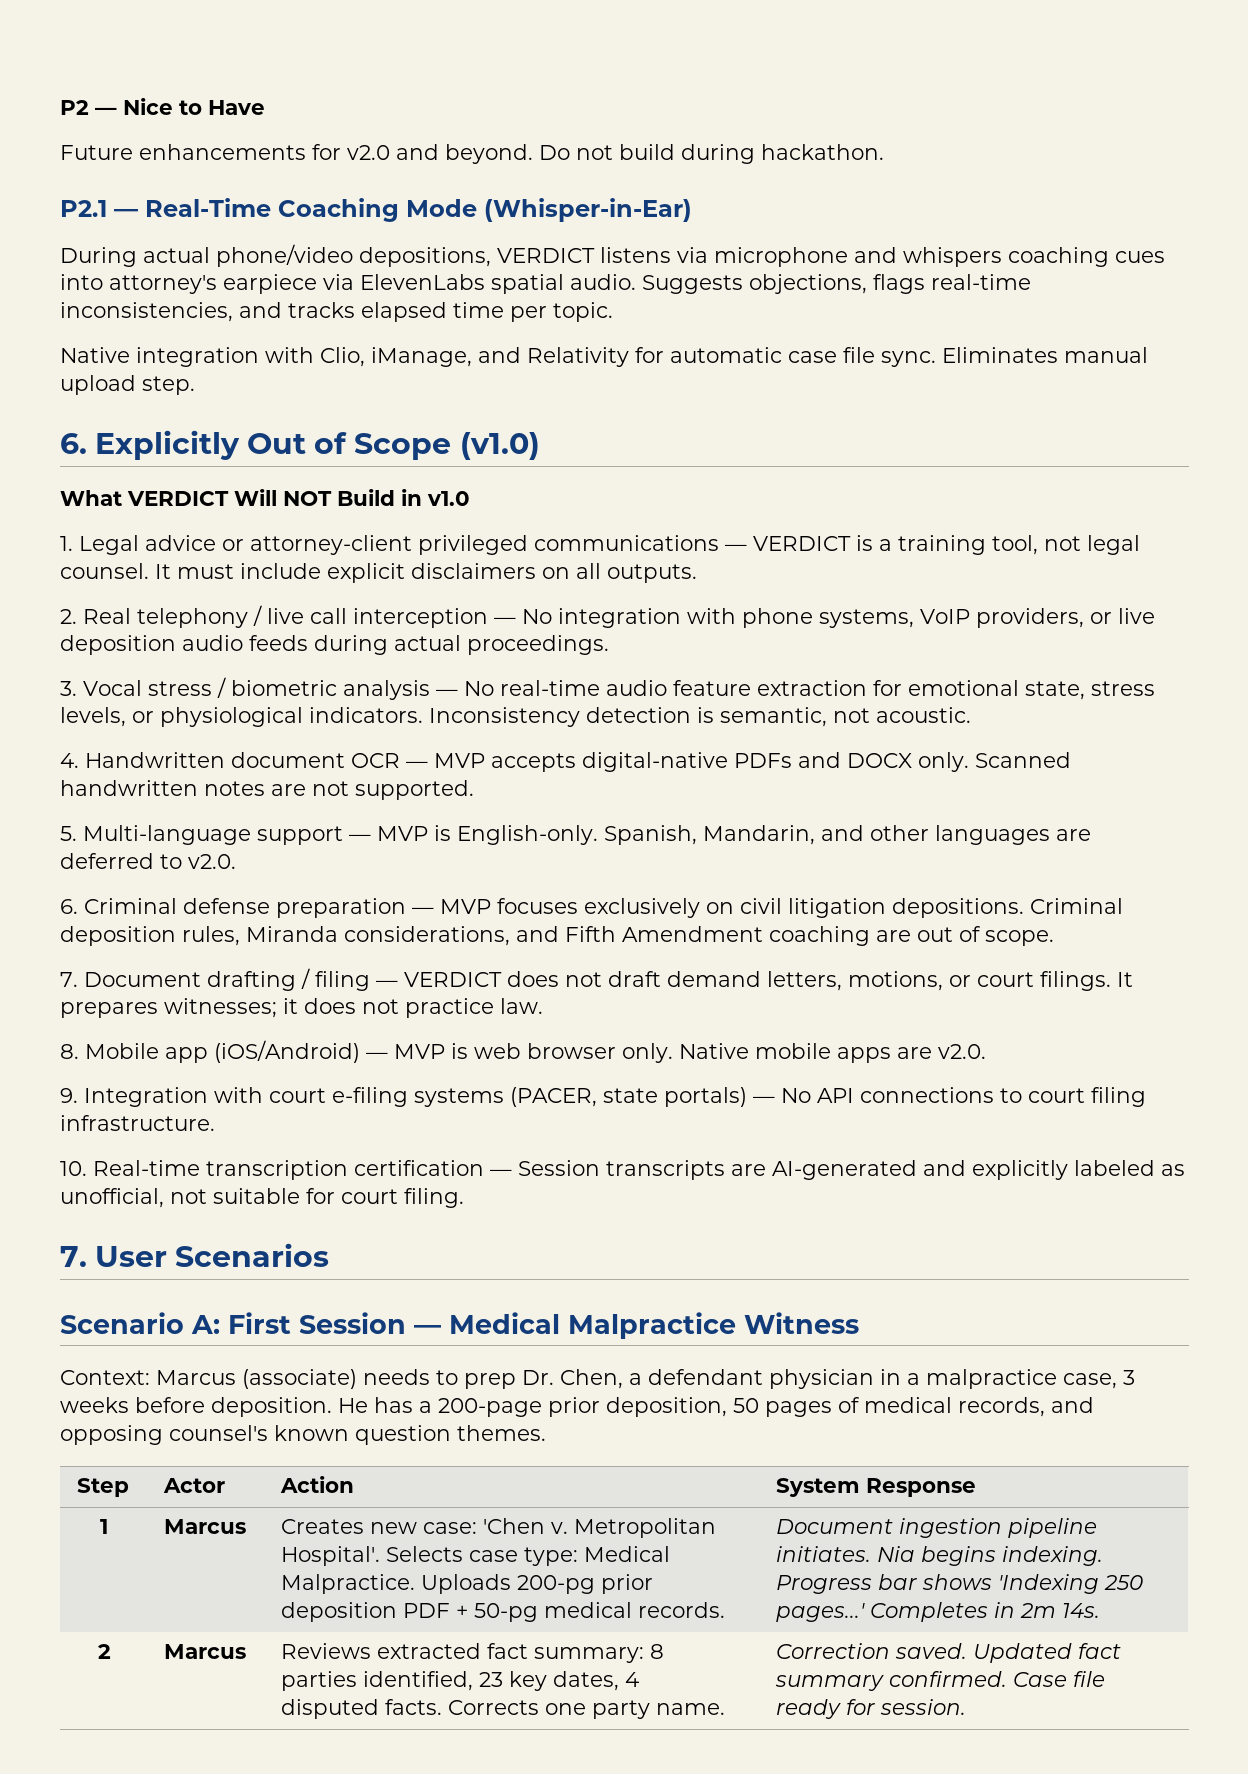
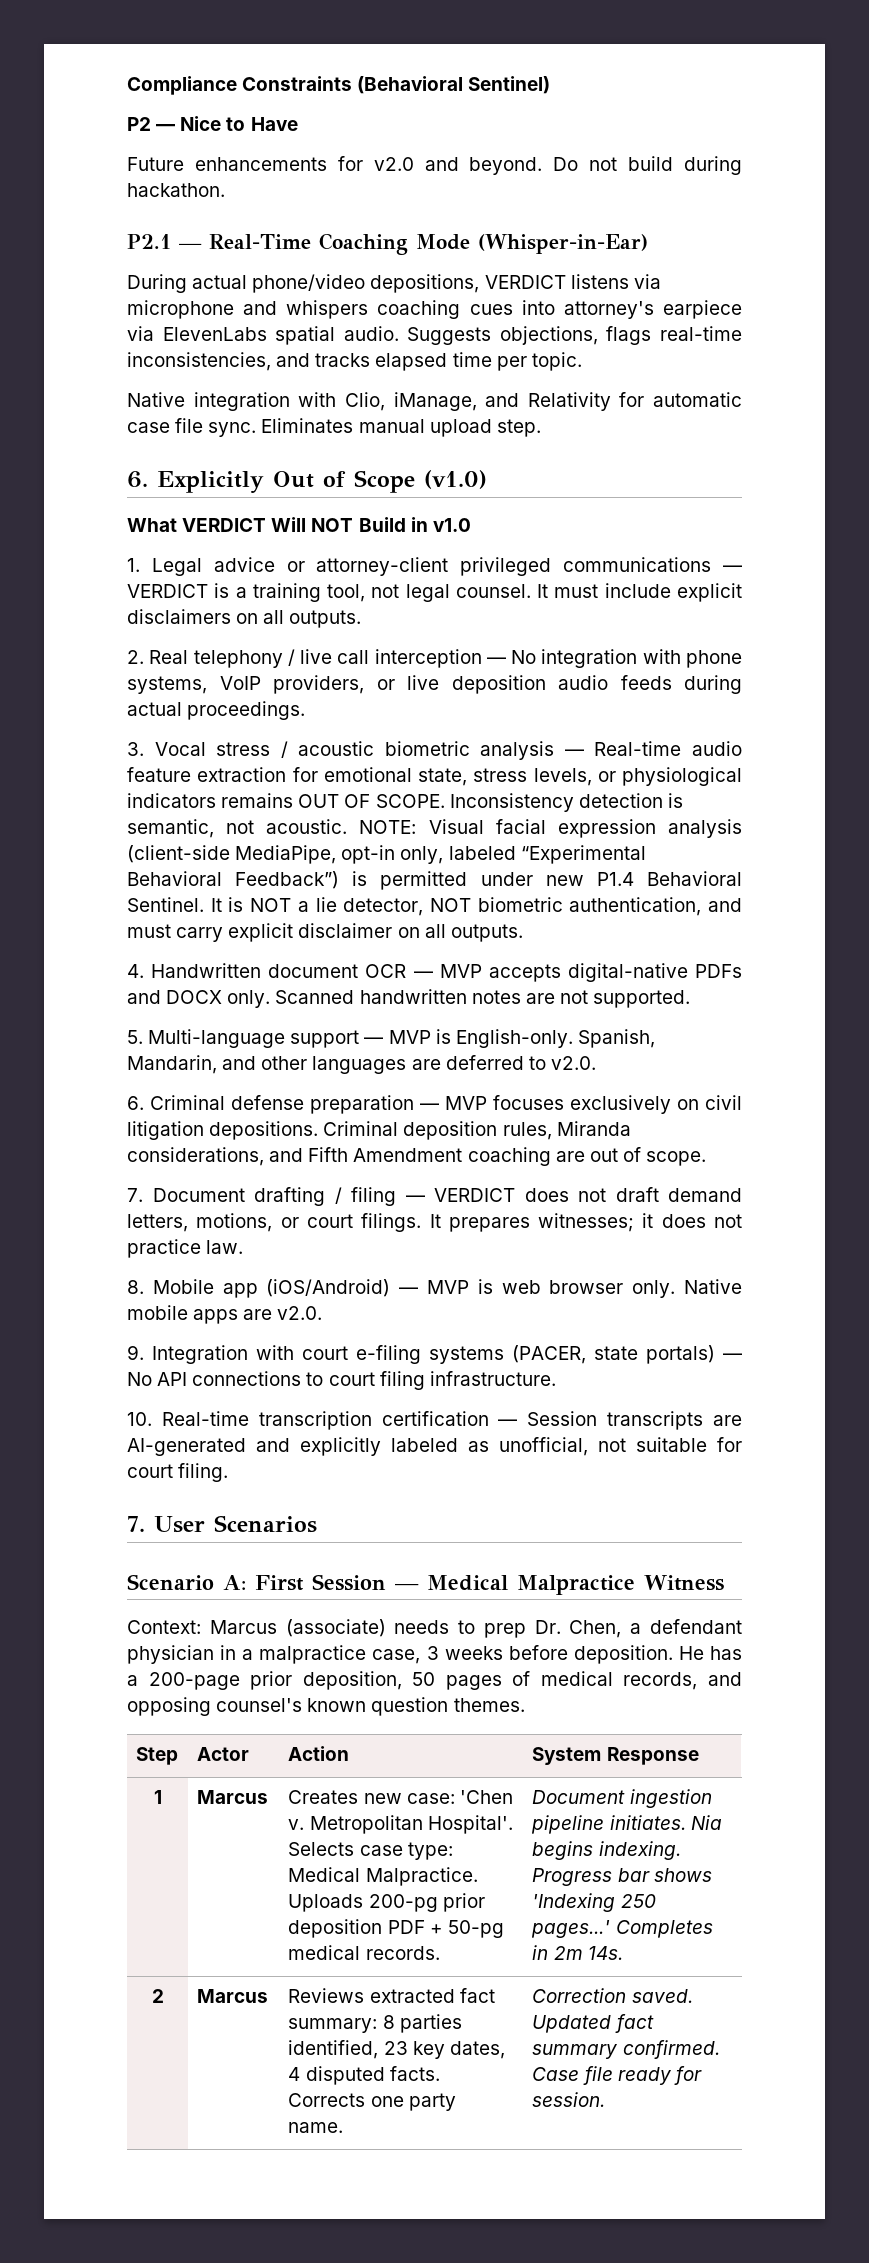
+ Compliance Constraints (Behavioral Sentinel)
- 3. Vocal stress / biometric analysis — No real-time audio feature extraction for emotional state, stress levels, or physiological indicators.
+ 3. Vocal stress / acoustic biometric analysis — Real-time audio feature extraction for emotional state, stress levels, or physiological indicators remains OUT OF SCOPE.
+ NOTE: Visual facial expression analysis (client-side MediaPipe, opt-in only, labeled “Experimental Behavioral Feedback”) is permitted under new P1.4 Behavioral Sentinel. It is NOT a lie detector, NOT biometric authentication, and must carry explicit disclaimer on all outputs.

